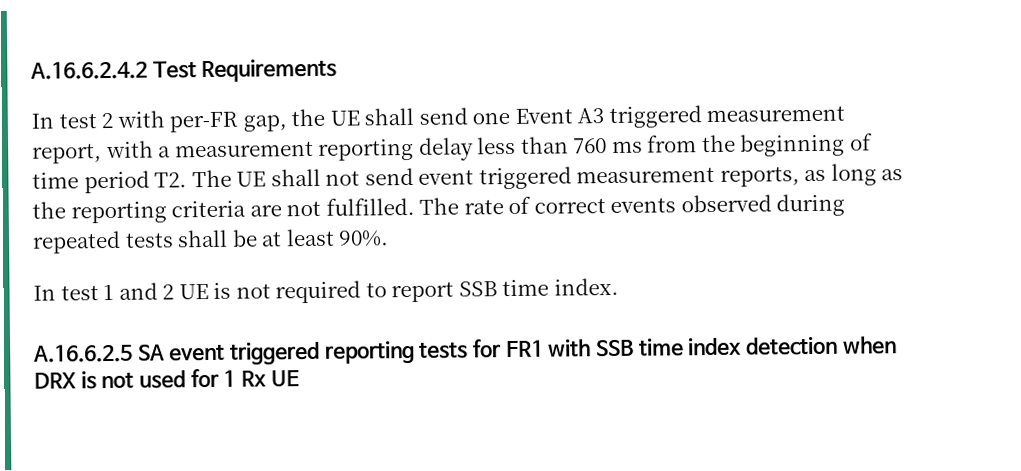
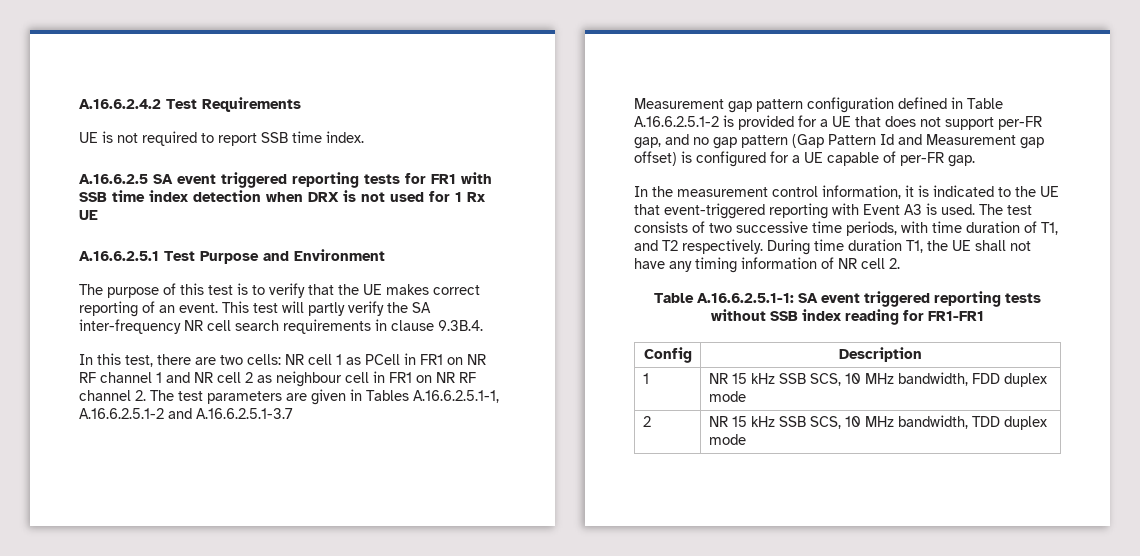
- In test 2 with per-FR gap, the UE shall send one Event A3 triggered measurement report, with a measurement reporting delay less than 760 ms from the beginning of time period T2. The UE shall not send event triggered measurement reports, as long as the reporting criteria are not fulfilled. The rate of correct events observed during repeated tests shall be at least 90%.
- In test 1 and 2 UE is not required to report SSB time index.
+ UE is not required to report SSB time index.
+ A.16.6.2.5.1 Test Purpose and Environment
+ The purpose of this test is to verify that the UE makes correct reporting of an event. This test will partly verify the SA inter-frequency NR cell search requirements in clause 9.3B.4.
+ In this test, there are two cells: NR cell 1 as PCell in FR1 on NR RF channel 1 and NR cell 2 as neighbour cell in FR1 on NR RF channel 2. The test parameters are given in Tables A.16.6.2.5.1-1, A.16.6.2.5.1-2 and A.16.6.2.5.1-3.7
+ Measurement gap pattern configuration defined in Table A.16.6.2.5.1-2 is provided for a UE that does not support per-FR gap, and no gap pattern (Gap Pattern Id and Measurement gap offset) is configured for a UE capable of per-FR gap.
+ In the measurement control information, it is indicated to the UE that event-triggered reporting with Event A3 is used. The test consists of two successive time periods, with time duration of T1, and T2 respectively. During time duration T1, the UE shall not have any timing information of NR cell 2.
+ Table A.16.6.2.5.1-1: SA event triggered reporting tests without SSB index reading for FR1-FR1
+ Config | Description
+ 1 | NR 15 kHz SSB SCS, 10 MHz bandwidth, FDD duplex mode
+ 2 | NR 15 kHz SSB SCS, 10 MHz bandwidth, TDD duplex mode

